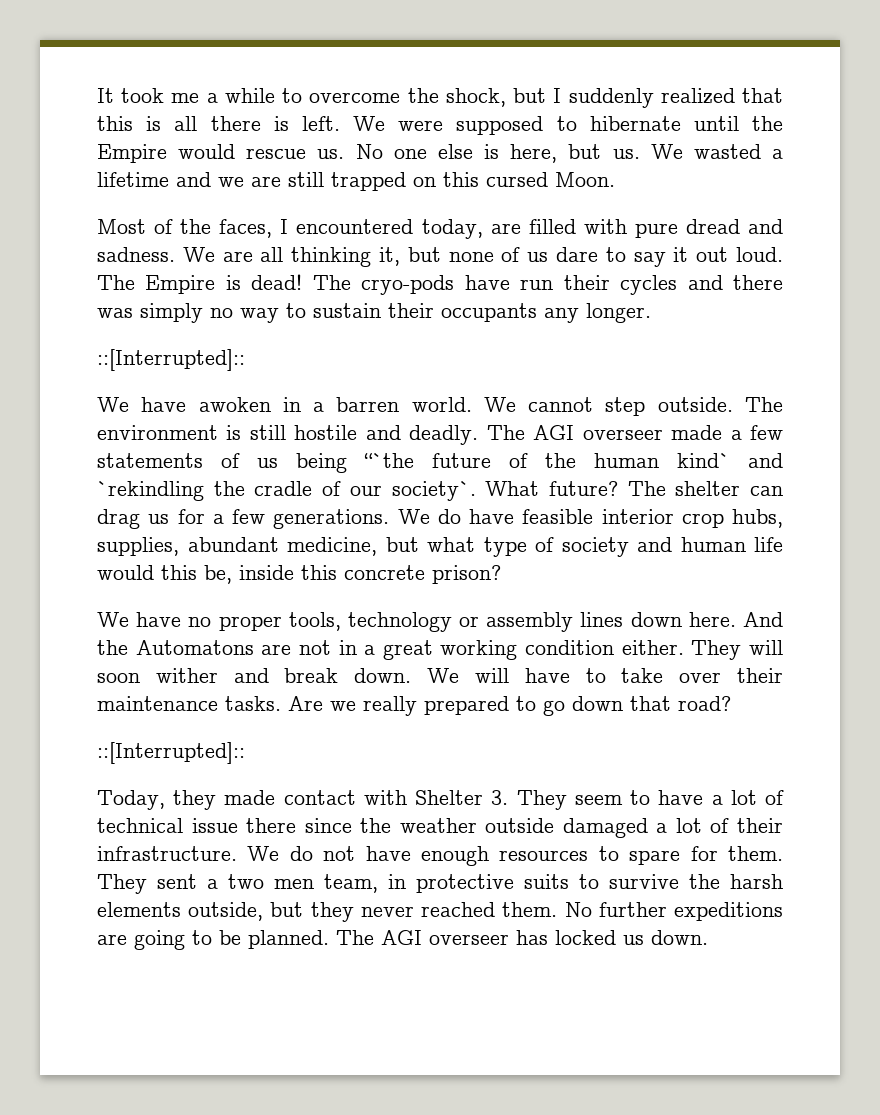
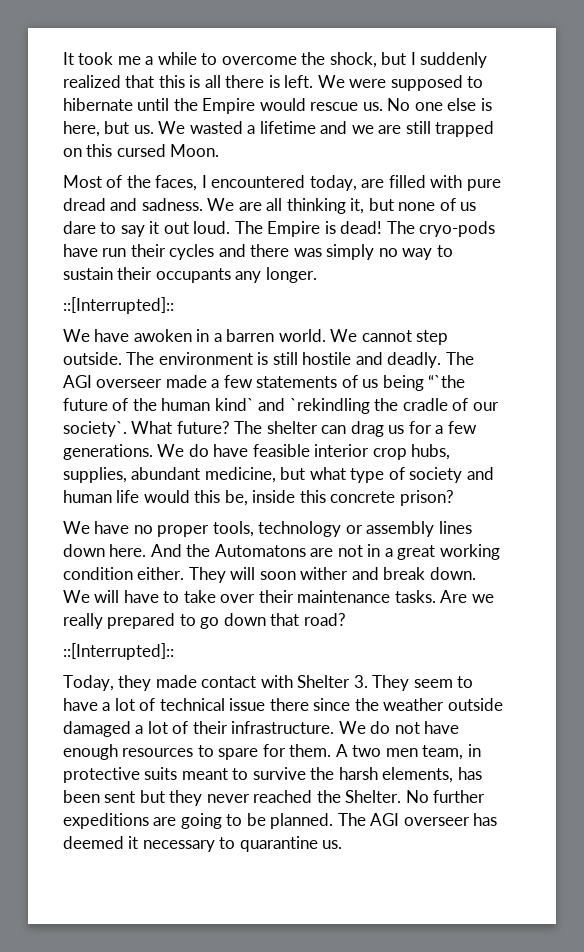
- They sent a two men team, in protective suits to survive the harsh elements outside, but they never reached them.
+ A two men team, in protective suits meant to survive the harsh elements, has been sent but they never reached the Shelter.
- The AGI overseer has locked us down.
+ The AGI overseer has deemed it necessary to quarantine us.

